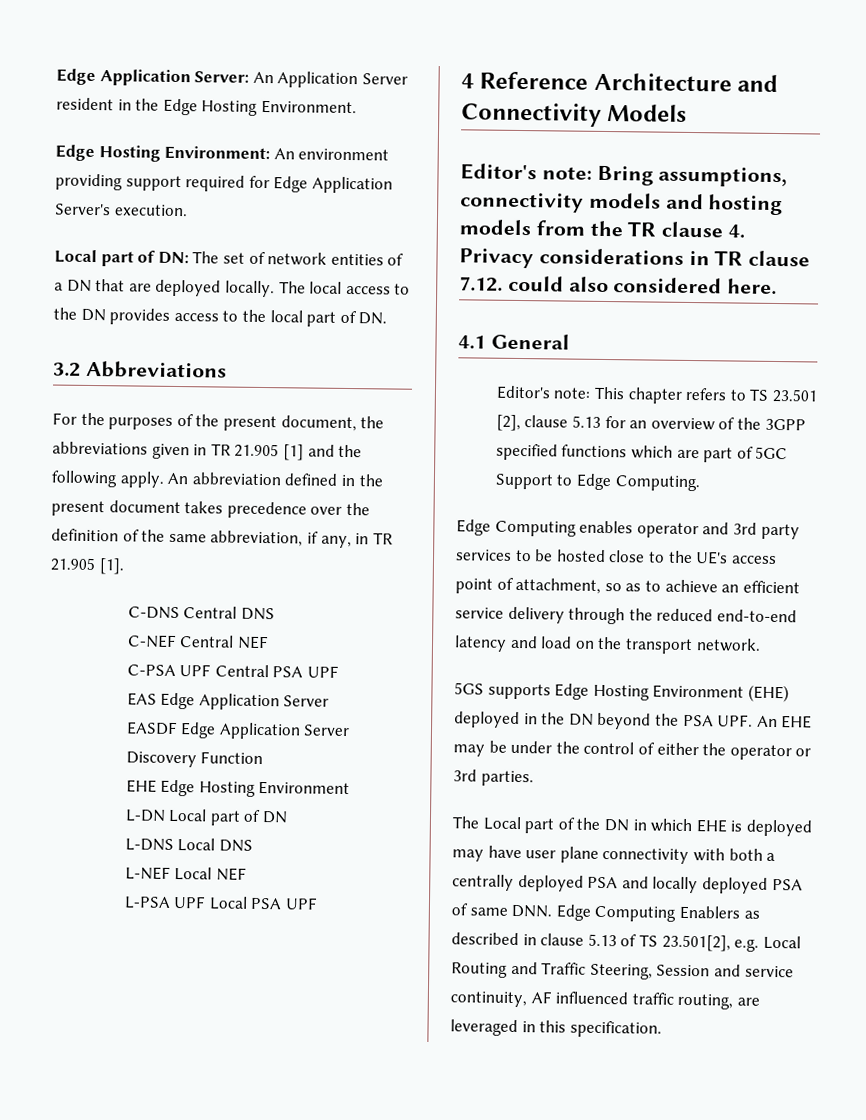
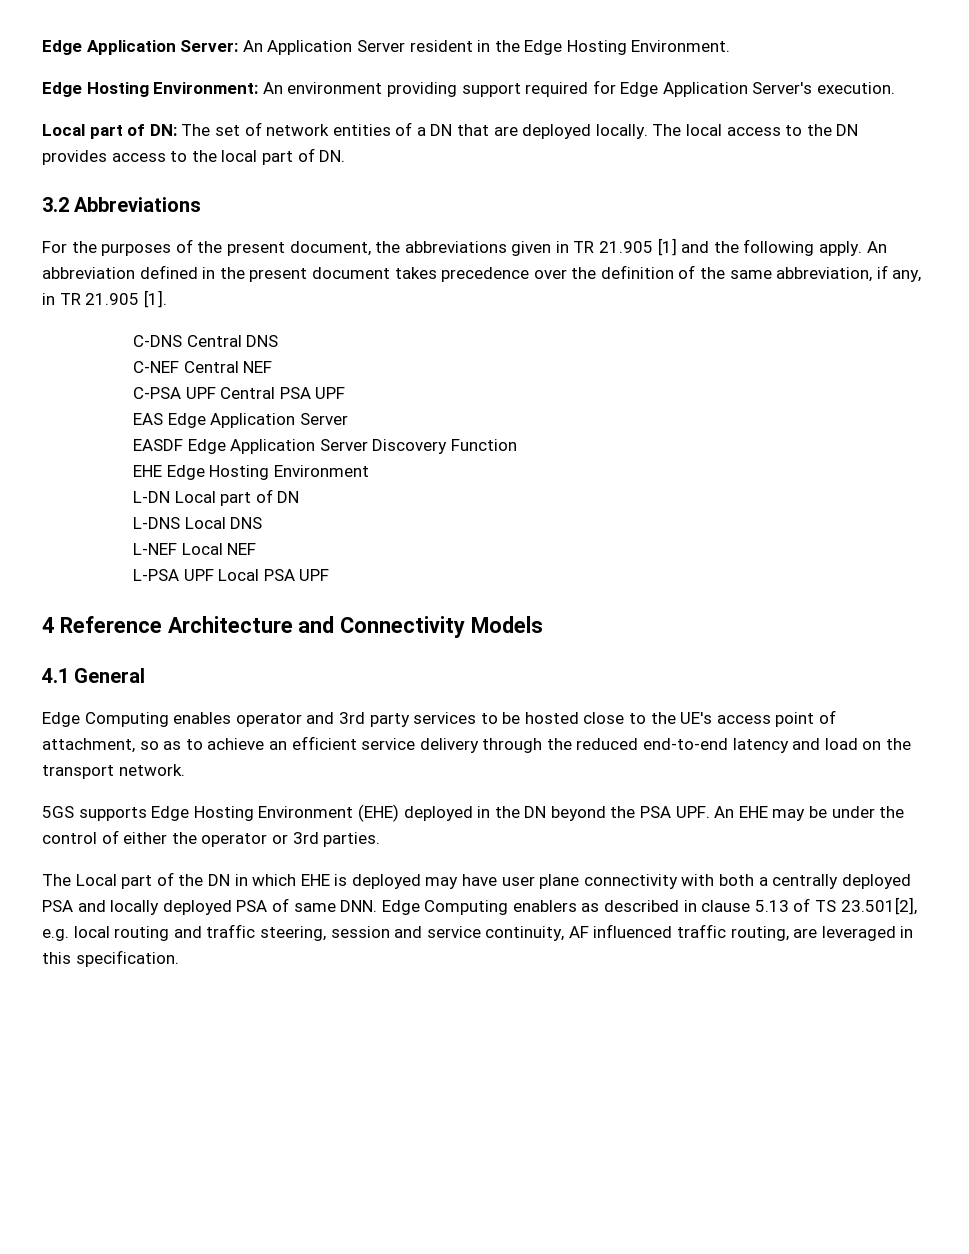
- Editor's note: Bring assumptions, connectivity models and hosting models from the TR clause 4. Privacy considerations in TR clause 7.12. could also considered here.
  4.1 General
- Editor's note: This chapter refers to TS 23.501 [2], clause 5.13 for an overview of the 3GPP specified functions which are part of 5GC Support to Edge Computing.
- The Local part of the DN in which EHE is deployed may have user plane connectivity with both a centrally deployed PSA and locally deployed PSA of same DNN. Edge Computing Enablers as described in clause 5.13 of TS 23.501[2], e.g. Local Routing and Traffic Steering, Session and service continuity, AF influenced traffic routing, are leveraged in this specification.
+ The Local part of the DN in which EHE is deployed may have user plane connectivity with both a centrally deployed PSA and locally deployed PSA of same DNN. Edge Computing enablers as described in clause 5.13 of TS 23.501[2], e.g. local routing and traffic steering, session and service continuity, AF influenced traffic routing, are leveraged in this specification.

